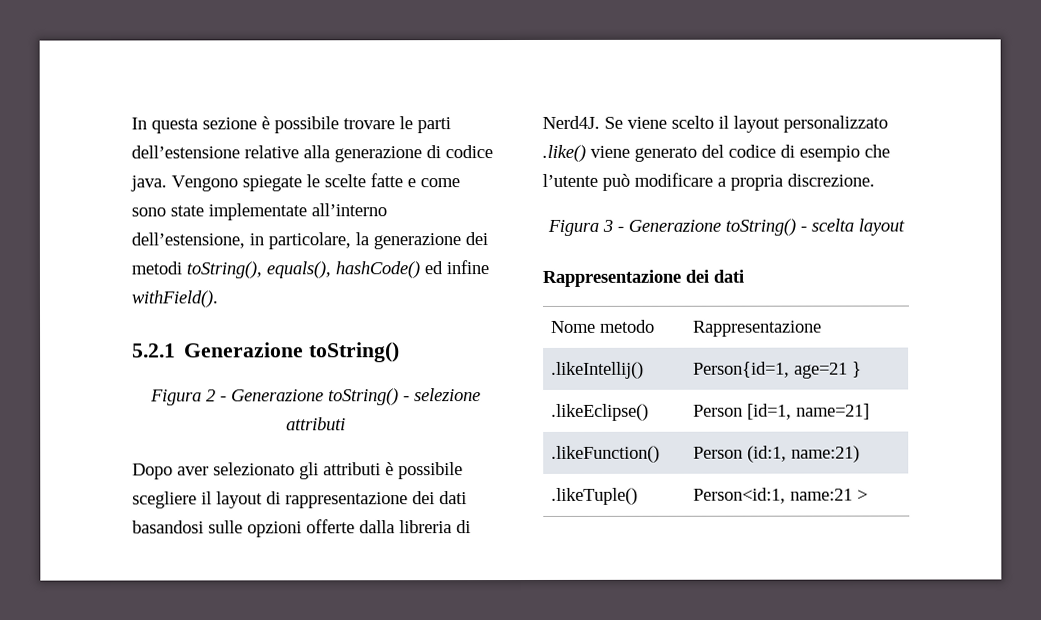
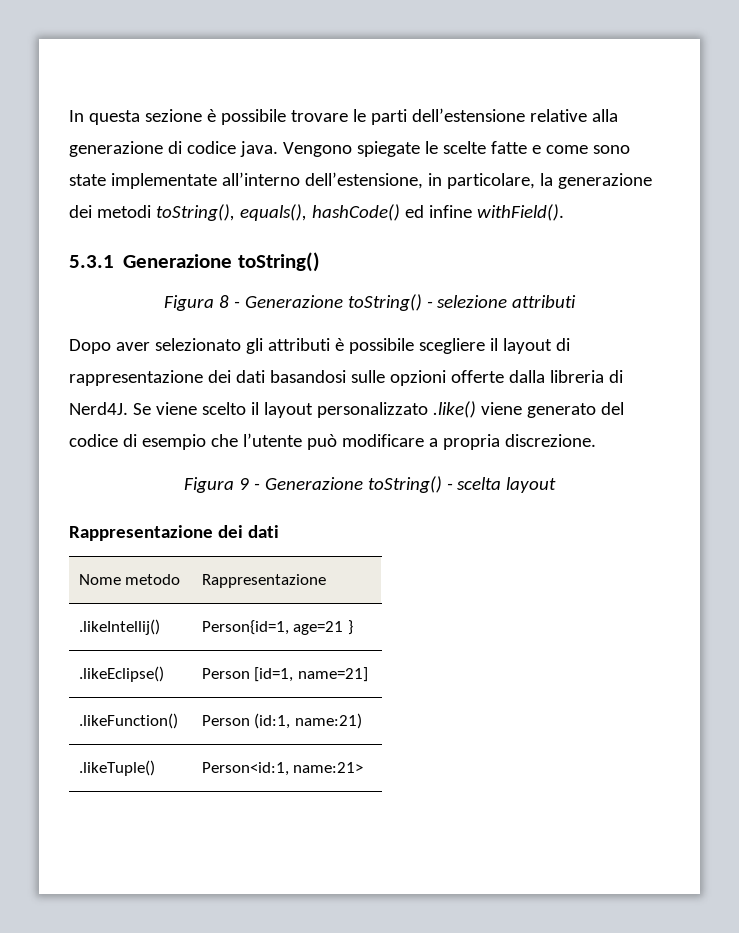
- 5.2.1 Generazione toString()
+ 5.3.1 Generazione toString()
- Figura 2 - Generazione toString() - selezione attributi
+ Figura 8 - Generazione toString() - selezione attributi
- Figura 3 - Generazione toString() - scelta layout
+ Figura 9 - Generazione toString() - scelta layout
- .likeTuple() | Person<id:1, name:21 >
+ .likeTuple() | Person<id:1, name:21>

